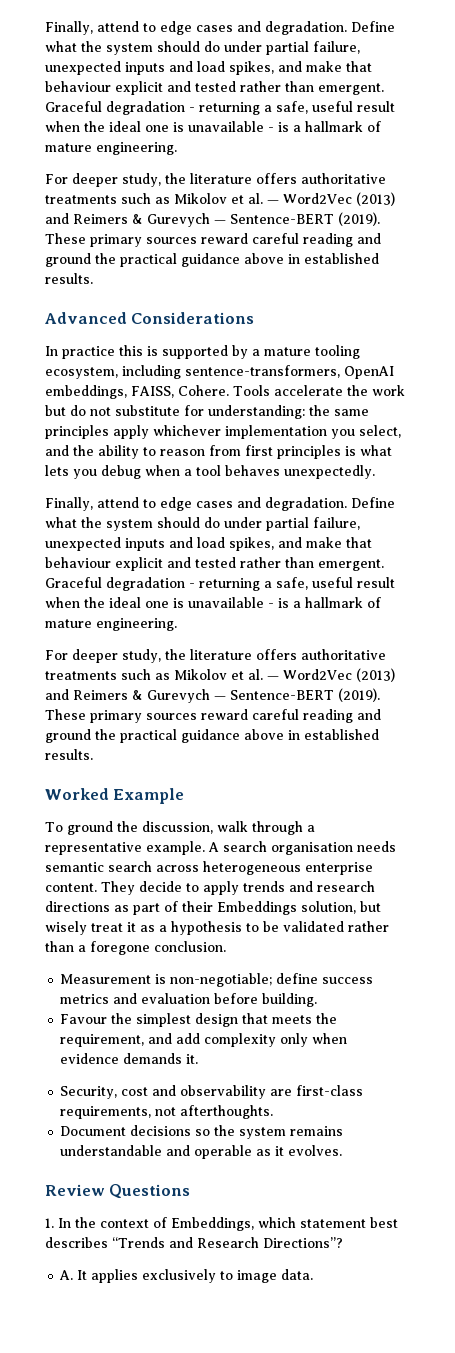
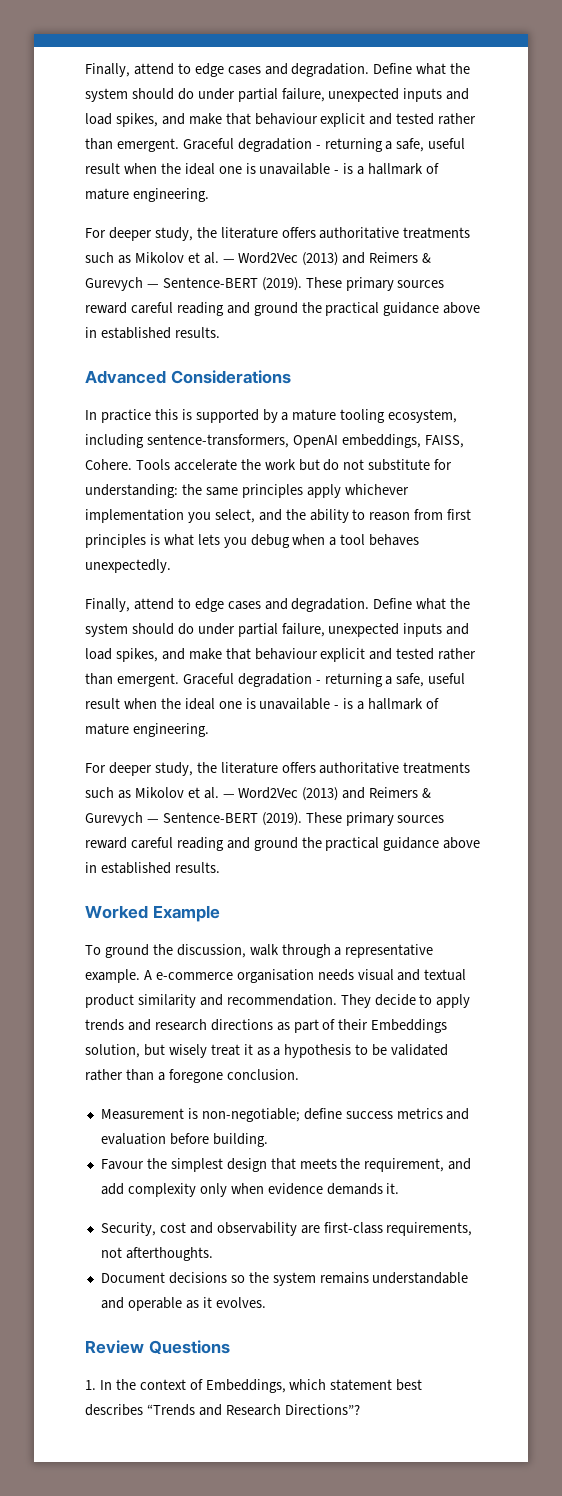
- A search organisation needs semantic search across heterogeneous enterprise content.
+ A e-commerce organisation needs visual and textual product similarity and recommendation.
- A. It applies exclusively to image data.

